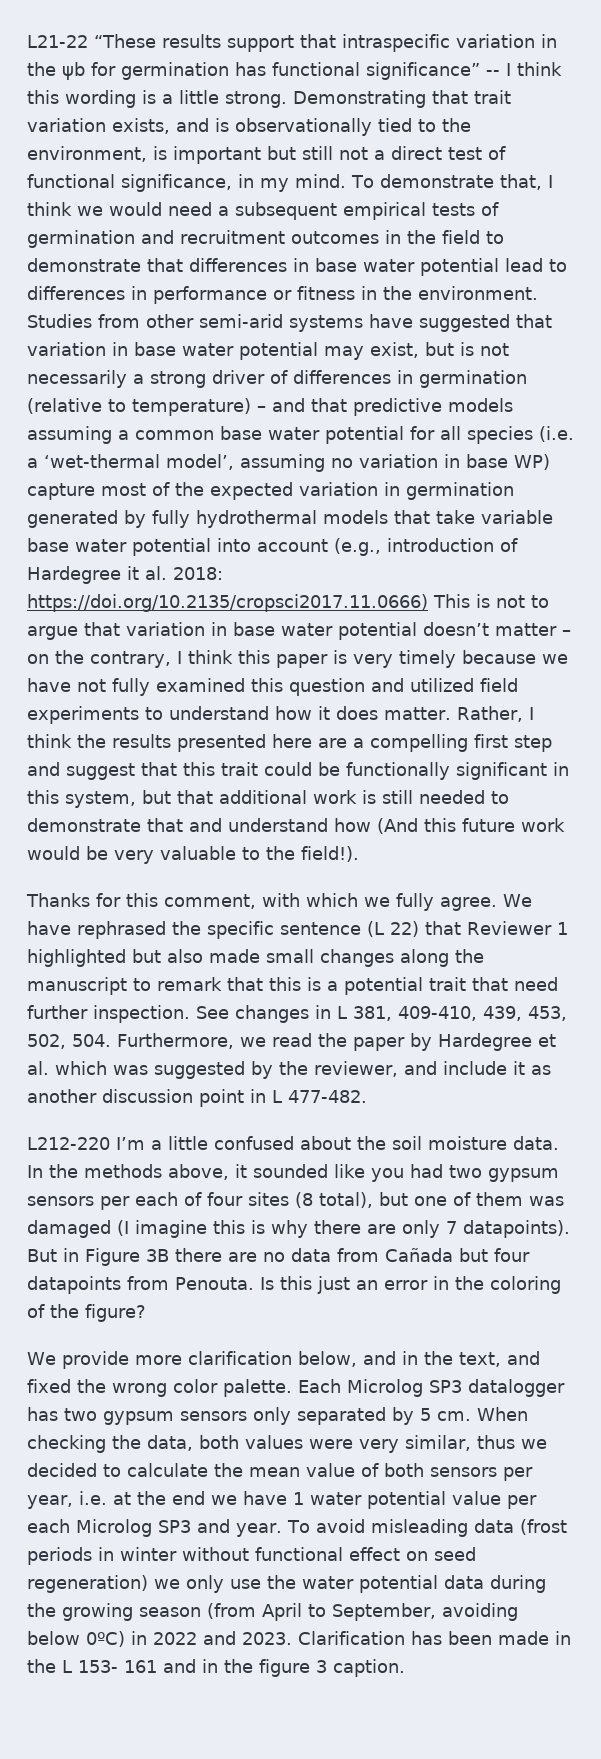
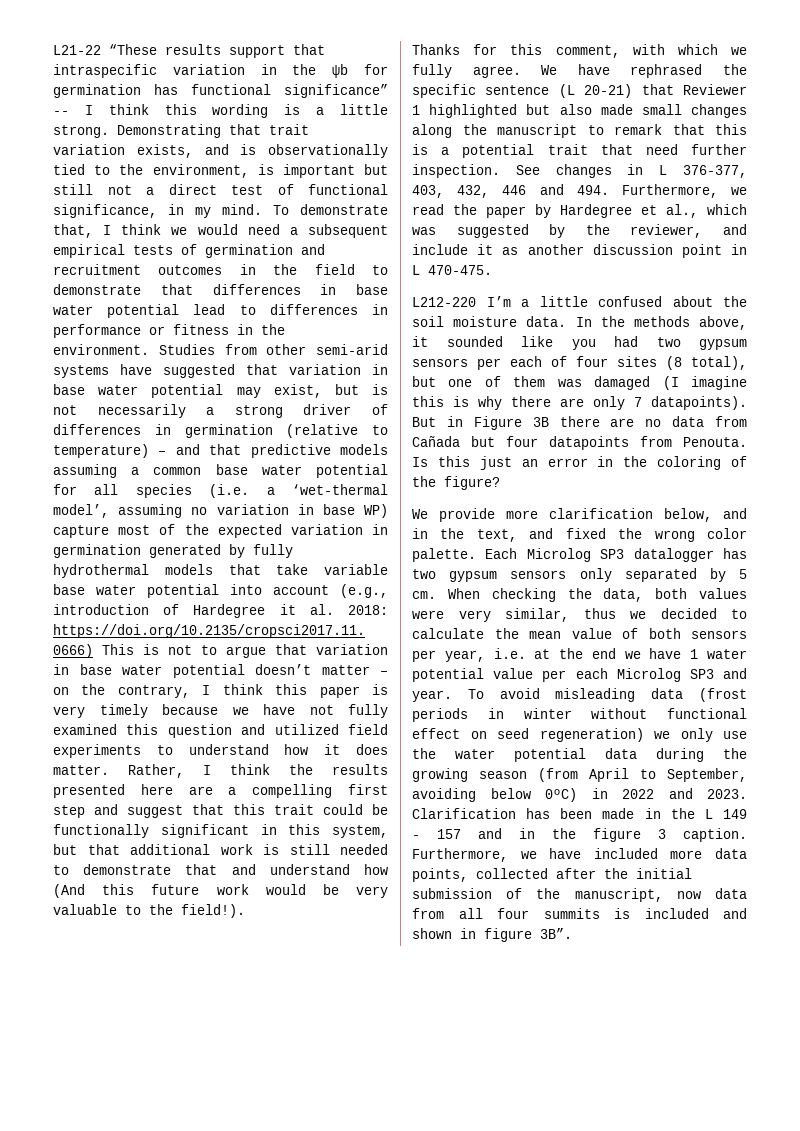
- We have rephrased the specific sentence (L 22) that Reviewer 1 highlighted but also made small changes along the manuscript to remark that this is a potential trait that need further inspection.
+ We have rephrased the specific sentence (L 20-21) that Reviewer 1 highlighted but also made small changes along the manuscript to remark that this is a potential trait that need further inspection.
- See changes in L 381, 409-410, 439, 453, 502, 504. Furthermore, we read the paper by Hardegree et al. which was suggested by the reviewer, and include it as another discussion point in L 477-482.
+ See changes in L 376-377, 403, 432, 446 and 494. Furthermore, we read the paper by Hardegree et al., which was suggested by the reviewer, and include it as another discussion point in L 470-475.
- Clarification has been made in the L 153- 161 and in the figure 3 caption.
+ Clarification has been made in the L 149 - 157 and in the figure 3 caption.
+ Furthermore, we have included more data points, collected after the initial submission of the manuscript, now data from all four summits is included and shown in figure 3B”.

